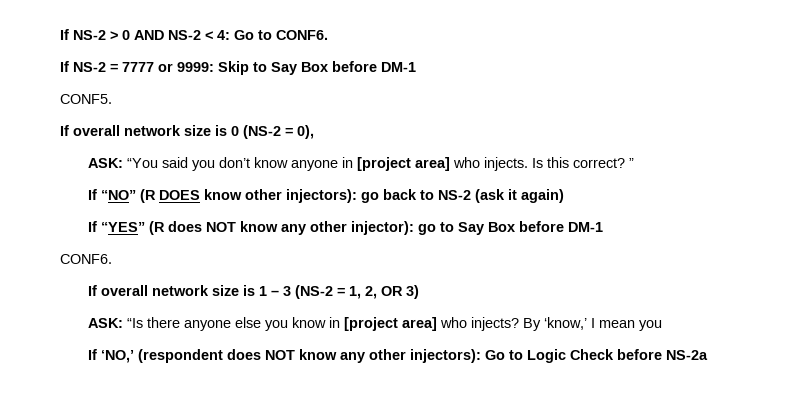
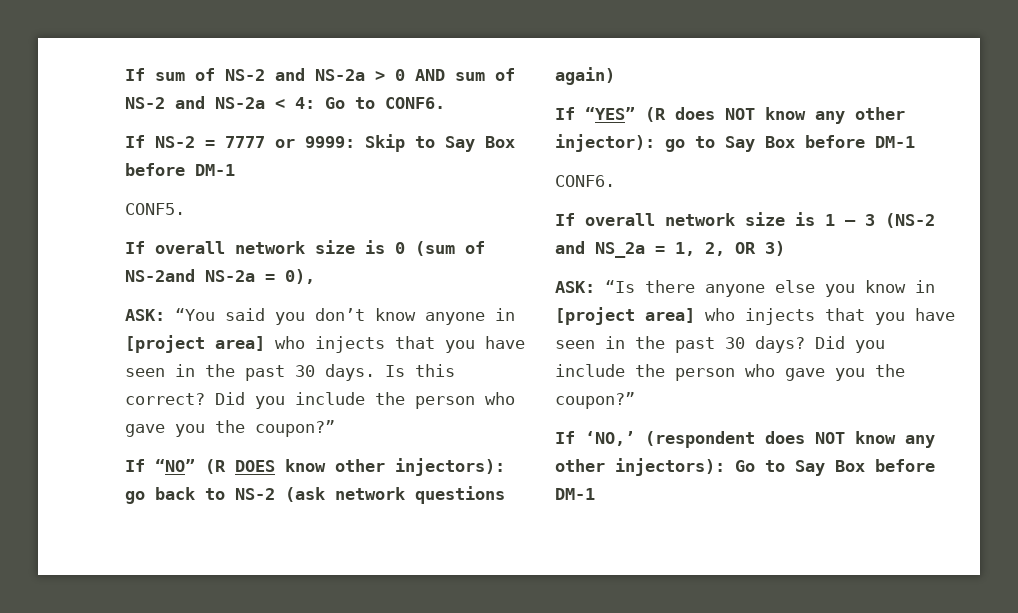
- If NS-2 > 0 AND NS-2 < 4: Go to CONF6.
+ If sum of NS-2 and NS-2a > 0 AND sum of NS-2 and NS-2a < 4: Go to CONF6.
- If overall network size is 0 (NS-2 = 0),
+ If overall network size is 0 (sum of NS-2and NS-2a = 0),
- ASK: “You said you don’t know anyone in [project area] who injects. Is this correct? ”
+ ASK: “You said you don’t know anyone in [project area] who injects that you have seen in the past 30 days. Is this correct? Did you include the person who gave you the coupon?”
- If “NO” (R DOES know other injectors): go back to NS-2 (ask it again)
+ If “NO” (R DOES know other injectors): go back to NS-2 (ask network questions again)
- If overall network size is 1 – 3 (NS-2 = 1, 2, OR 3)
+ If overall network size is 1 – 3 (NS-2 and NS_2a = 1, 2, OR 3)
- ASK: “Is there anyone else you know in [project area] who injects? By ‘know,’ I mean you
+ ASK: “Is there anyone else you know in [project area] who injects that you have seen in the past 30 days? Did you include the person who gave you the coupon?”
- If ‘NO,’ (respondent does NOT know any other injectors): Go to Logic Check before NS-2a
+ If ‘NO,’ (respondent does NOT know any other injectors): Go to Say Box before DM-1

